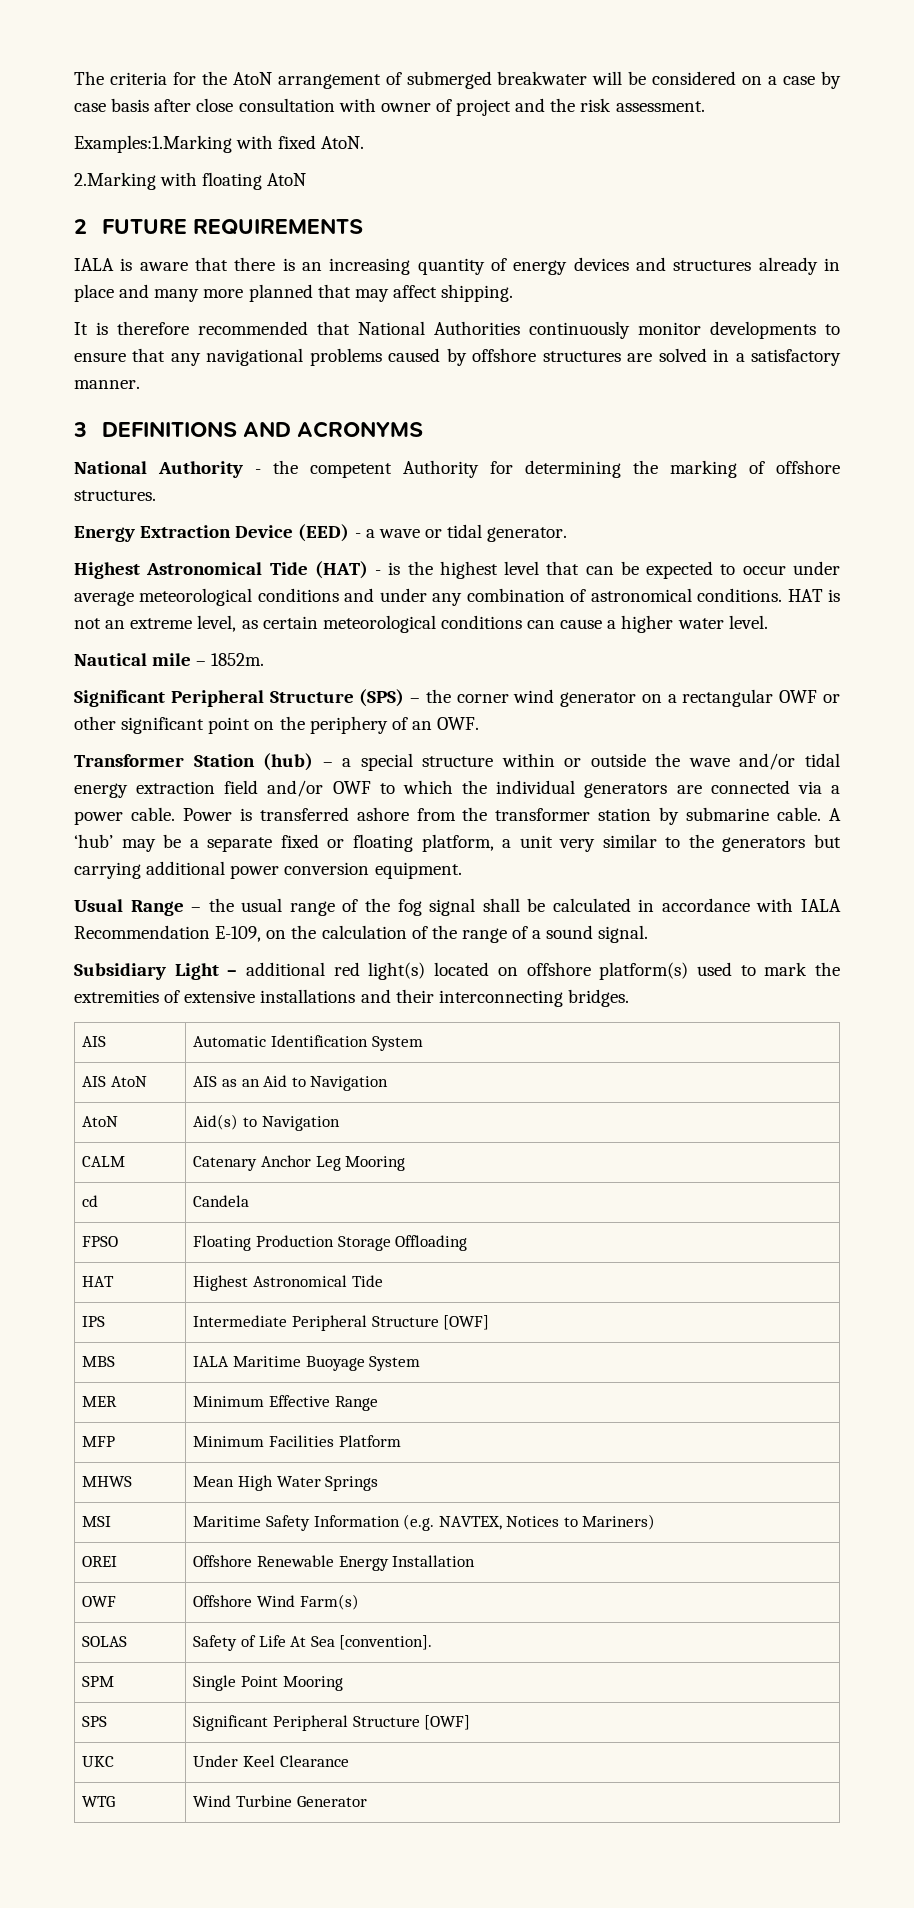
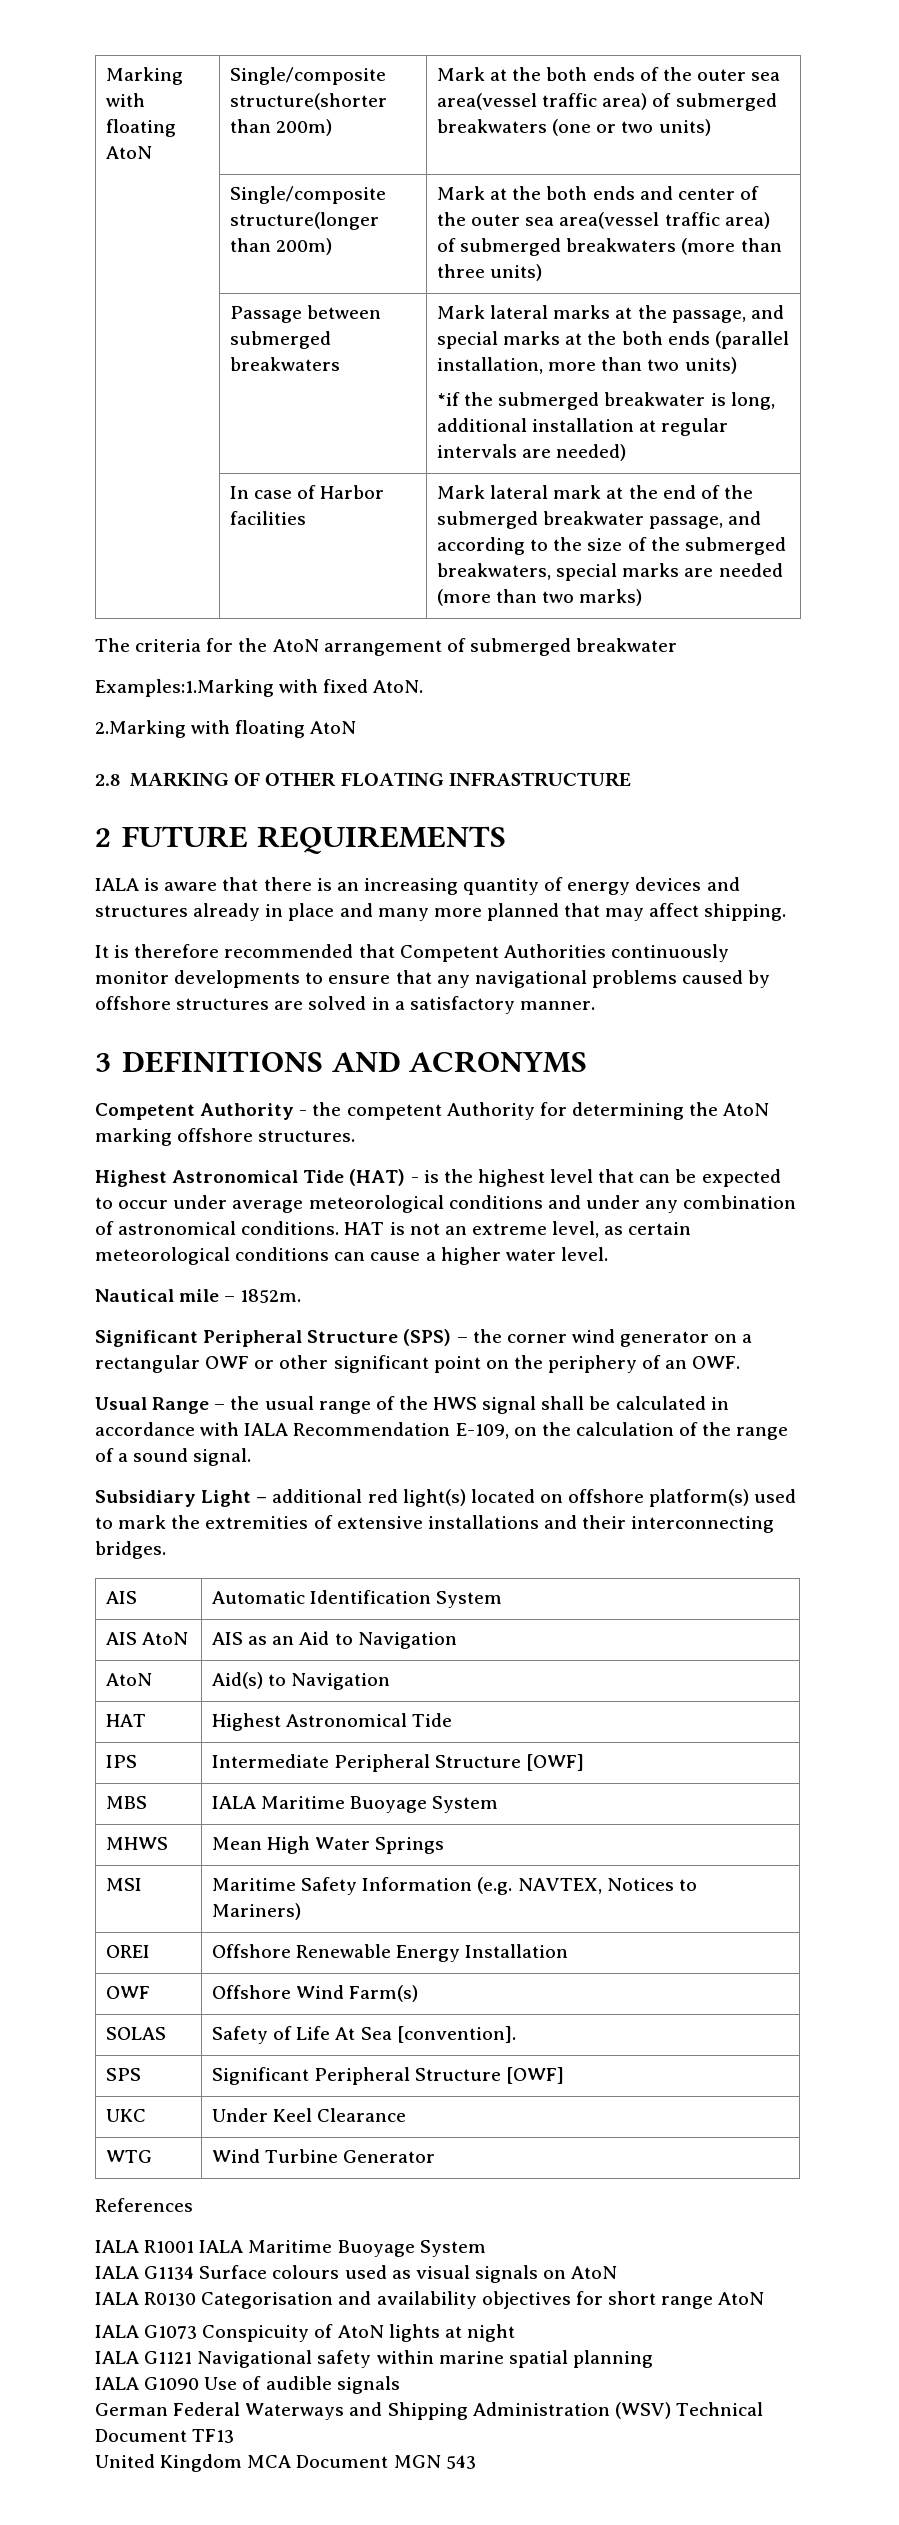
+ Marking with floating AtoN | Single/composite structure(shorter than 200m) | Mark at the both ends of the outer sea area(vessel traffic area) of submerged breakwaters (one or two units)
+ | Single/composite structure(longer than 200m) | Mark at the both ends and center of the outer sea area(vessel traffic area) of submerged breakwaters (more than three units)
+ | Passage between submerged breakwaters | Mark lateral marks at the passage, and special marks at the both ends (parallel installation, more than two units)
+ *if the submerged breakwater is long, additional installation at regular intervals are needed)
+ | In case of Harbor facilities | Mark lateral mark at the end of the submerged breakwater passage, and according to the size of the submerged breakwaters, special marks are needed (more than two marks)
- The criteria for the AtoN arrangement of submerged breakwater will be considered on a case by case basis after close consultation with owner of project and the risk assessment.
+ The criteria for the AtoN arrangement of submerged breakwater
+ 2.8 MARKING OF OTHER FLOATING INFRASTRUCTURE
- It is therefore recommended that National Authorities continuously monitor developments to ensure that any navigational problems caused by offshore structures are solved in a satisfactory manner.
+ It is therefore recommended that Competent Authorities continuously monitor developments to ensure that any navigational problems caused by offshore structures are solved in a satisfactory manner.
- National Authority - the competent Authority for determining the marking of offshore structures.
+ Competent Authority - the competent Authority for determining the AtoN marking offshore structures.
- Energy Extraction Device (EED) - a wave or tidal generator.
- Transformer Station (hub) – a special structure within or outside the wave and/or tidal energy extraction field and/or OWF to which the individual generators are connected via a power cable. Power is transferred ashore from the transformer station by submarine cable. A ‘hub’ may be a separate fixed or floating platform, a unit very similar to the generators but carrying additional power conversion equipment.
- Usual Range – the usual range of the fog signal shall be calculated in accordance with IALA Recommendation E-109, on the calculation of the range of a sound signal.
+ Usual Range – the usual range of the HWS signal shall be calculated in accordance with IALA Recommendation E-109, on the calculation of the range of a sound signal.
- CALM | Catenary Anchor Leg Mooring
- cd | Candela
- FPSO | Floating Production Storage Offloading
- MER | Minimum Effective Range
- MFP | Minimum Facilities Platform
- SPM | Single Point Mooring
+ References
+ IALA R1001 IALA Maritime Buoyage System
+ IALA G1134 Surface colours used as visual signals on AtoN
+ IALA R0130 Categorisation and availability objectives for short range AtoN
+ IALA G1073 Conspicuity of AtoN lights at night
+ IALA G1121 Navigational safety within marine spatial planning
+ IALA G1090 Use of audible signals
+ German Federal Waterways and Shipping Administration (WSV) Technical Document TF13
+ United Kingdom MCA Document MGN 543

